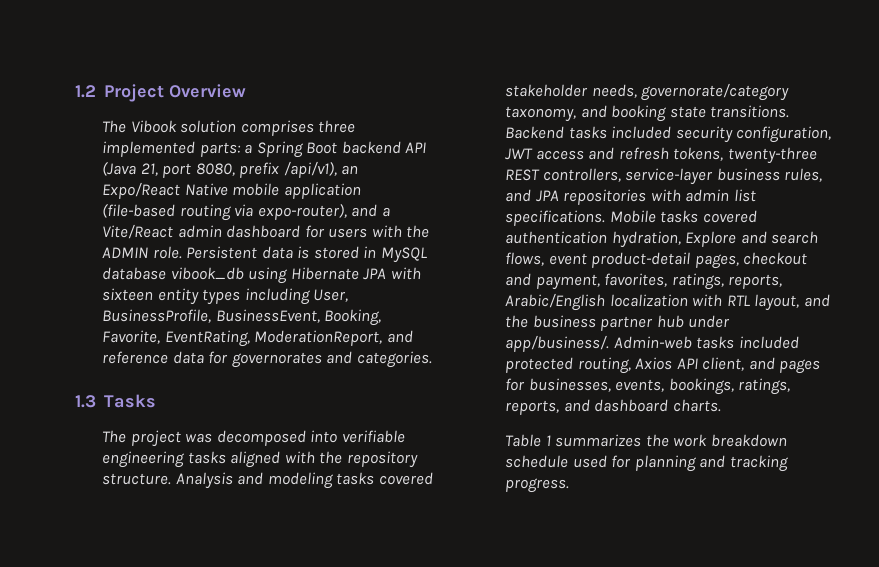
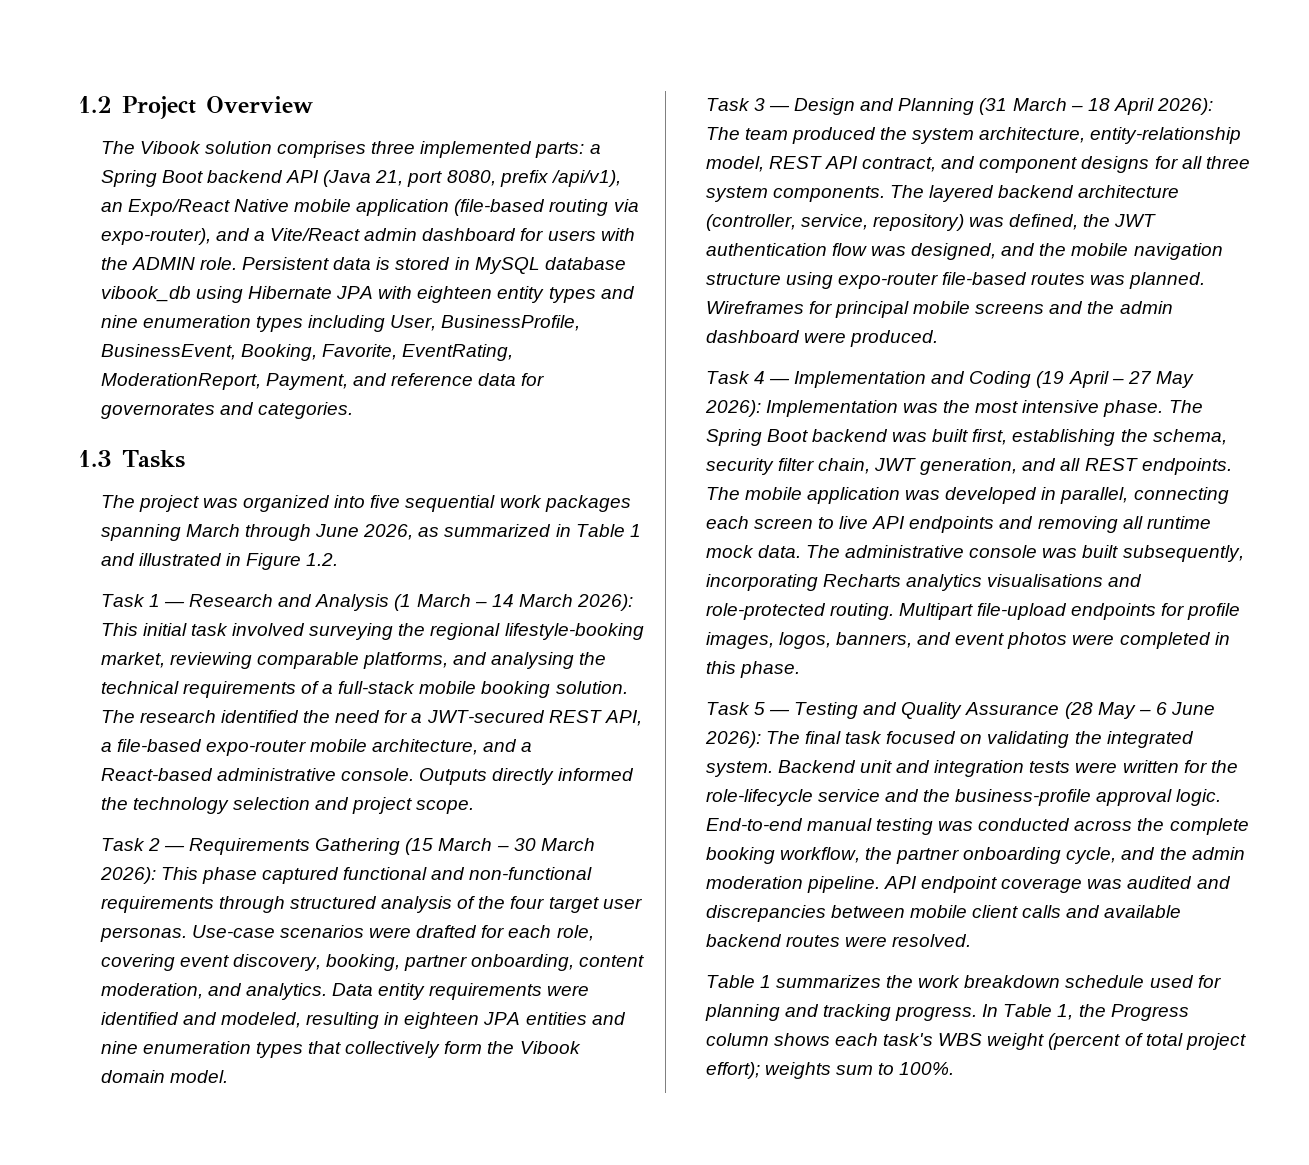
- Persistent data is stored in MySQL database vibook_db using Hibernate JPA with sixteen entity types including User, BusinessProfile, BusinessEvent, Booking, Favorite, EventRating, ModerationReport, and reference data for governorates and categories.
+ Persistent data is stored in MySQL database vibook_db using Hibernate JPA with eighteen entity types and nine enumeration types including User, BusinessProfile, BusinessEvent, Booking, Favorite, EventRating, ModerationReport, Payment, and reference data for governorates and categories.
- The project was decomposed into verifiable engineering tasks aligned with the repository structure. Analysis and modeling tasks covered stakeholder needs, governorate/category taxonomy, and booking state transitions. Backend tasks included security configuration, JWT access and refresh tokens, twenty-three REST controllers, service-layer business rules, and JPA repositories with admin list specifications. Mobile tasks covered authentication hydration, Explore and search flows, event product-detail pages, checkout and payment, favorites, ratings, reports, Arabic/English localization with RTL layout, and the business partner hub under app/business/. Admin-web tasks included protected routing, Axios API client, and pages for businesses, events, bookings, ratings, reports, and dashboard charts.
+ The project was organized into five sequential work packages spanning March through June 2026, as summarized in Table 1 and illustrated in Figure 1.2.
+ Task 1 — Research and Analysis (1 March – 14 March 2026): This initial task involved surveying the regional lifestyle-booking market, reviewing comparable platforms, and analysing the technical requirements of a full-stack mobile booking solution. The research identified the need for a JWT-secured REST API, a file-based expo-router mobile architecture, and a React-based administrative console. Outputs directly informed the technology selection and project scope.
+ Task 2 — Requirements Gathering (15 March – 30 March 2026): This phase captured functional and non-functional requirements through structured analysis of the four target user personas. Use-case scenarios were drafted for each role, covering event discovery, booking, partner onboarding, content moderation, and analytics. Data entity requirements were identified and modeled, resulting in eighteen JPA entities and nine enumeration types that collectively form the Vibook domain model.
+ Task 3 — Design and Planning (31 March – 18 April 2026): The team produced the system architecture, entity-relationship model, REST API contract, and component designs for all three system components. The layered backend architecture (controller, service, repository) was defined, the JWT authentication flow was designed, and the mobile navigation structure using expo-router file-based routes was planned. Wireframes for principal mobile screens and the admin dashboard were produced.
+ Task 4 — Implementation and Coding (19 April – 27 May 2026): Implementation was the most intensive phase. The Spring Boot backend was built first, establishing the schema, security filter chain, JWT generation, and all REST endpoints. The mobile application was developed in parallel, connecting each screen to live API endpoints and removing all runtime mock data. The administrative console was built subsequently, incorporating Recharts analytics visualisations and role-protected routing. Multipart file-upload endpoints for profile images, logos, banners, and event photos were completed in this phase.
+ Task 5 — Testing and Quality Assurance (28 May – 6 June 2026): The final task focused on validating the integrated system. Backend unit and integration tests were written for the role-lifecycle service and the business-profile approval logic. End-to-end manual testing was conducted across the complete booking workflow, the partner onboarding cycle, and the admin moderation pipeline. API endpoint coverage was audited and discrepancies between mobile client calls and available backend routes were resolved.
+ In Table 1, the Progress column shows each task's WBS weight (percent of total project effort); weights sum to 100%.

